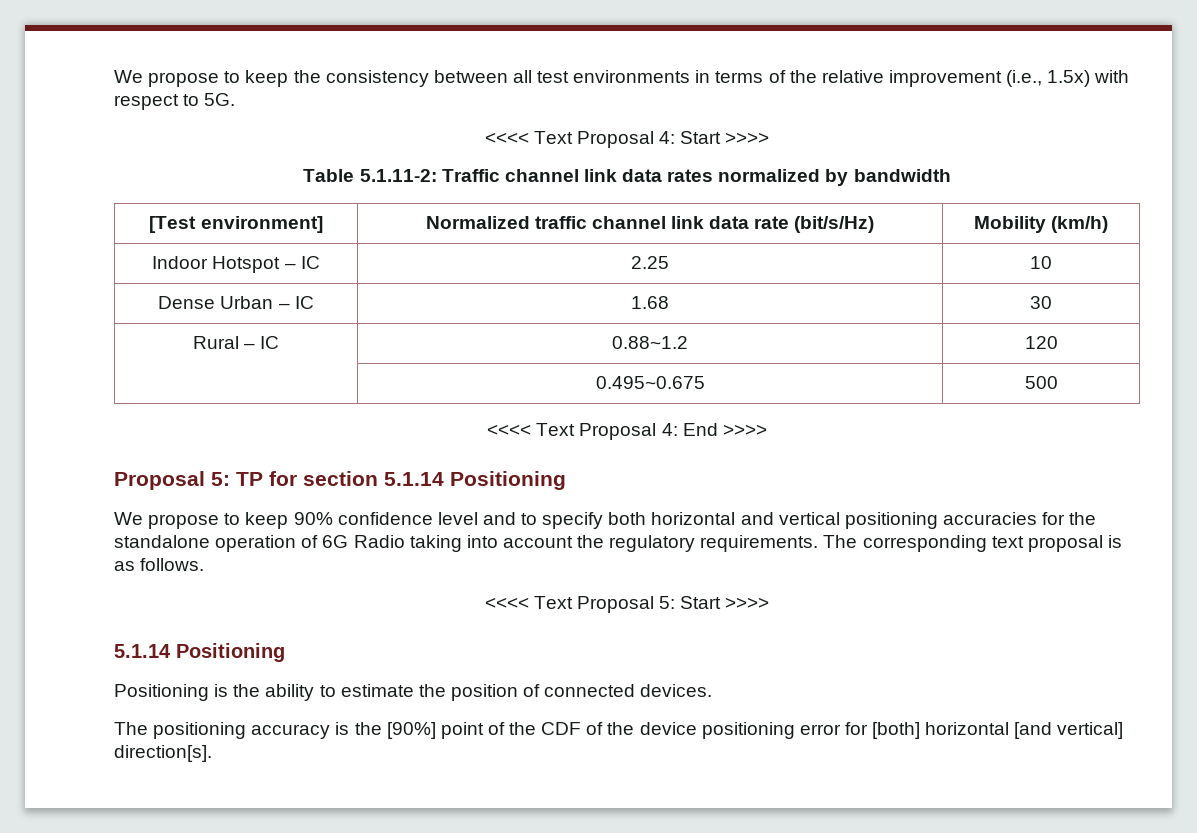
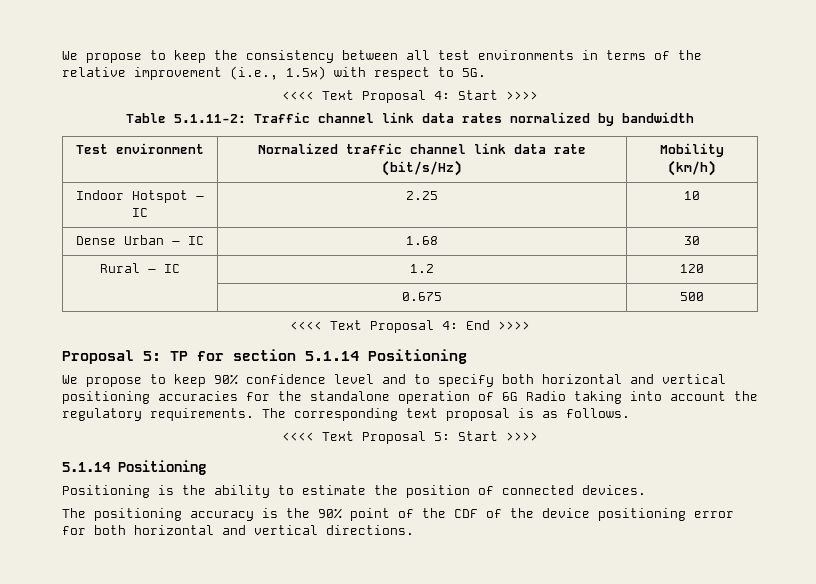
- [Test environment] | Normalized traffic channel link data rate (bit/s/Hz) | Mobility (km/h)
+ Test environment | Normalized traffic channel link data rate (bit/s/Hz) | Mobility (km/h)
- Rural – IC | 0.88~1.2 | 120
+ Rural – IC | 1.2 | 120
- | 0.495~0.675 | 500
+ | 0.675 | 500
- The positioning accuracy is the [90%] point of the CDF of the device positioning error for [both] horizontal [and vertical] direction[s].
+ The positioning accuracy is the 90% point of the CDF of the device positioning error for both horizontal and vertical directions.

